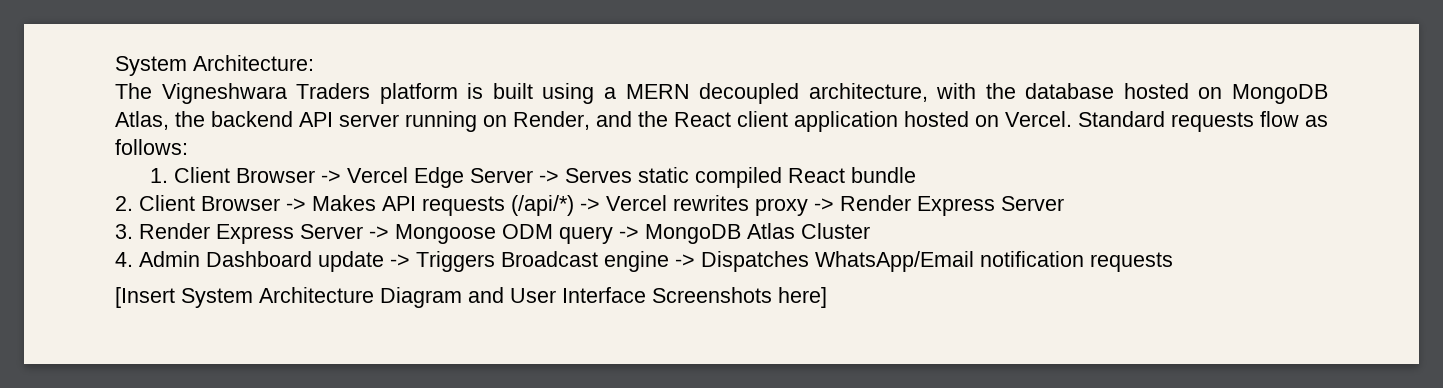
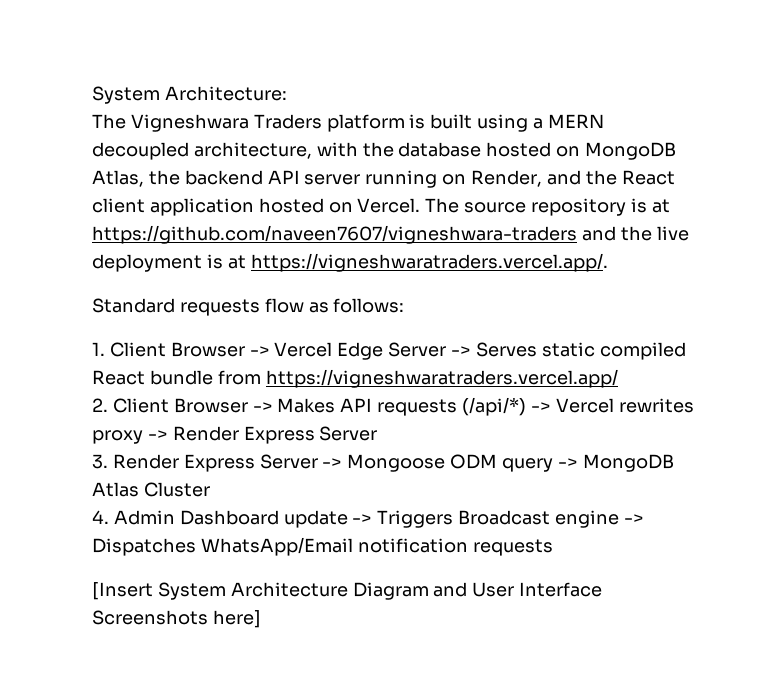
- The Vigneshwara Traders platform is built using a MERN decoupled architecture, with the database hosted on MongoDB Atlas, the backend API server running on Render, and the React client application hosted on Vercel. Standard requests flow as follows:
+ The Vigneshwara Traders platform is built using a MERN decoupled architecture, with the database hosted on MongoDB Atlas, the backend API server running on Render, and the React client application hosted on Vercel. The source repository is at https://github.com/naveen7607/vigneshwara-traders and the live deployment is at https://vigneshwaratraders.vercel.app/.
+ Standard requests flow as follows:
- 1. Client Browser -> Vercel Edge Server -> Serves static compiled React bundle
+ 1. Client Browser -> Vercel Edge Server -> Serves static compiled React bundle from https://vigneshwaratraders.vercel.app/

